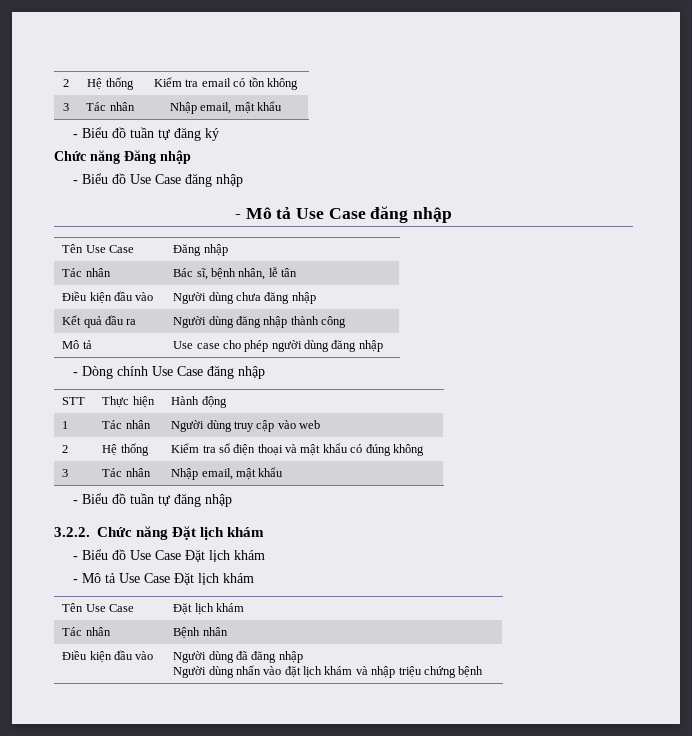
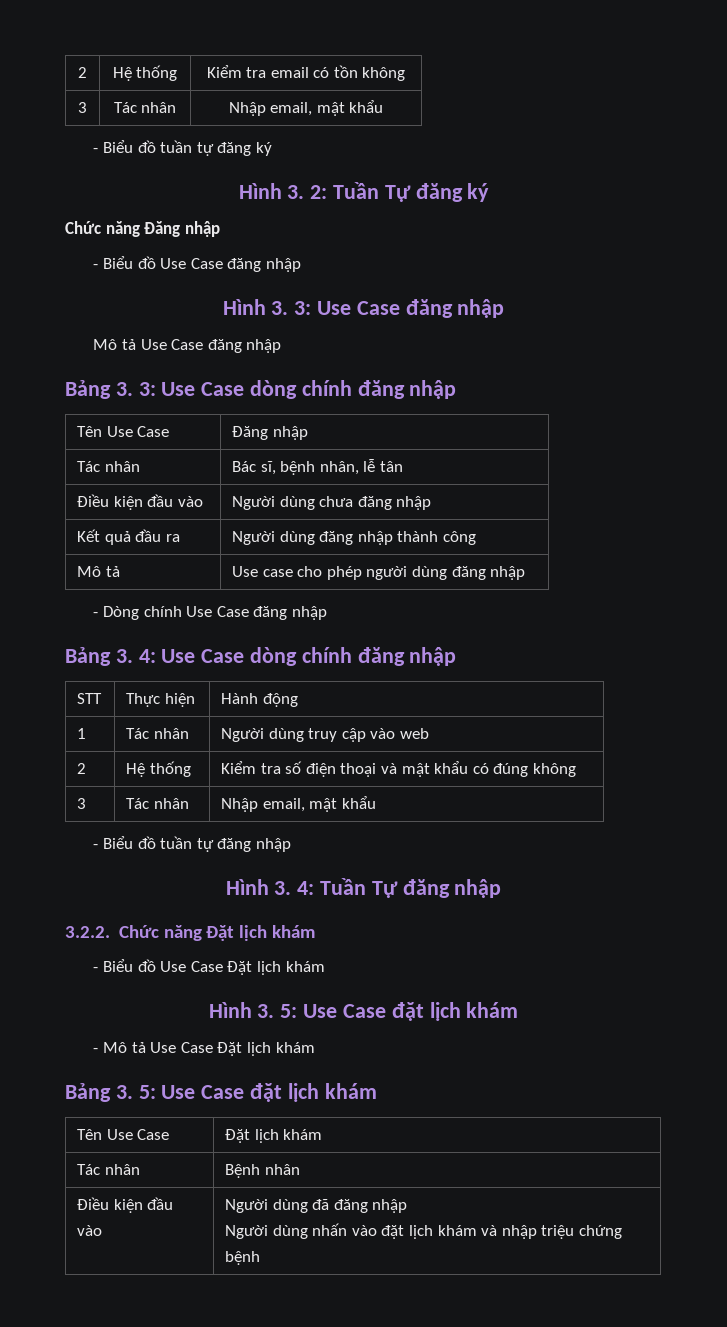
+ Hình 3. 2: Tuần Tự đăng ký
- - Mô tả Use Case đăng nhập
+ Hình 3. 3: Use Case đăng nhập
+ Mô tả Use Case đăng nhập
+ Bảng 3. 3: Use Case dòng chính đăng nhập
+ Bảng 3. 4: Use Case dòng chính đăng nhập
+ Hình 3. 4: Tuần Tự đăng nhập
+ Hình 3. 5: Use Case đặt lịch khám
+ Bảng 3. 5: Use Case đặt lịch khám

